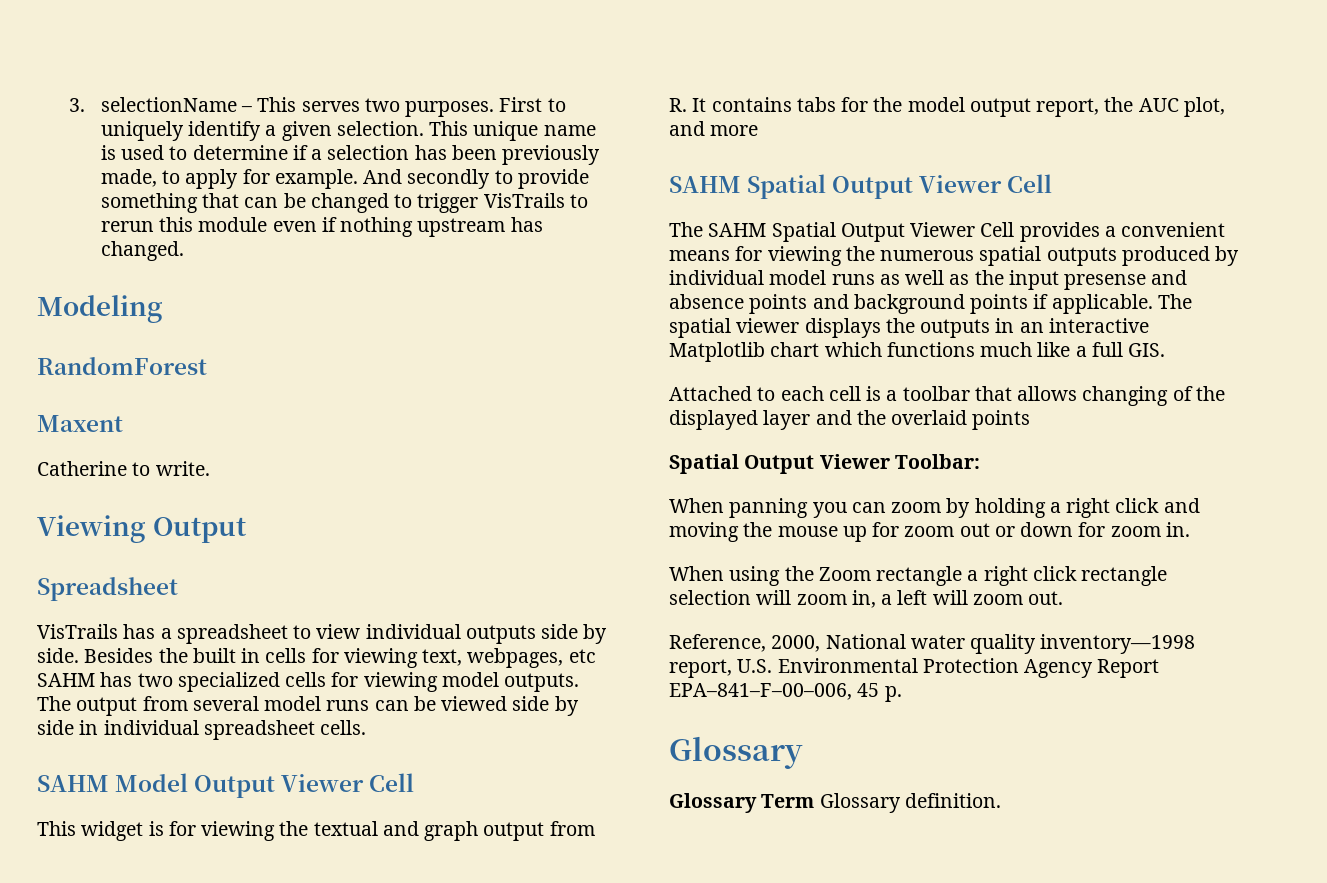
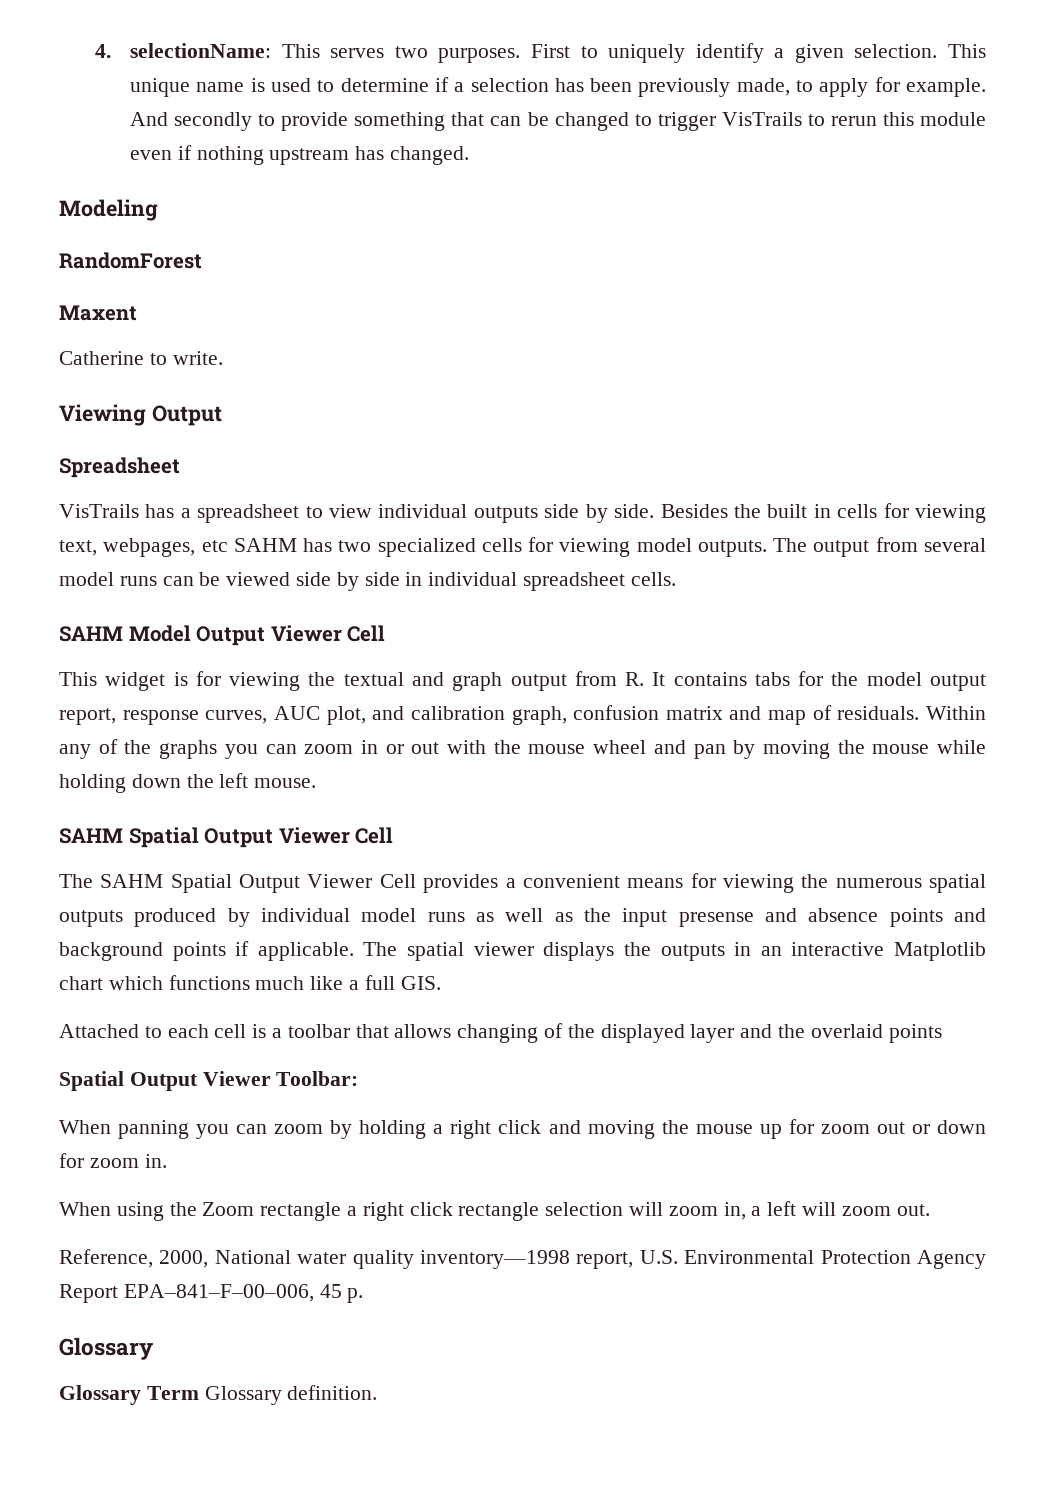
- 3. selectionName – This serves two purposes.
+ 4. selectionName: This serves two purposes.
- This widget is for viewing the textual and graph output from R. It contains tabs for the model output report, the AUC plot, and more
+ This widget is for viewing the textual and graph output from R. It contains tabs for the model output report, response curves, AUC plot, and calibration graph, confusion matrix and map of residuals. Within any of the graphs you can zoom in or out with the mouse wheel and pan by moving the mouse while holding down the left mouse.

